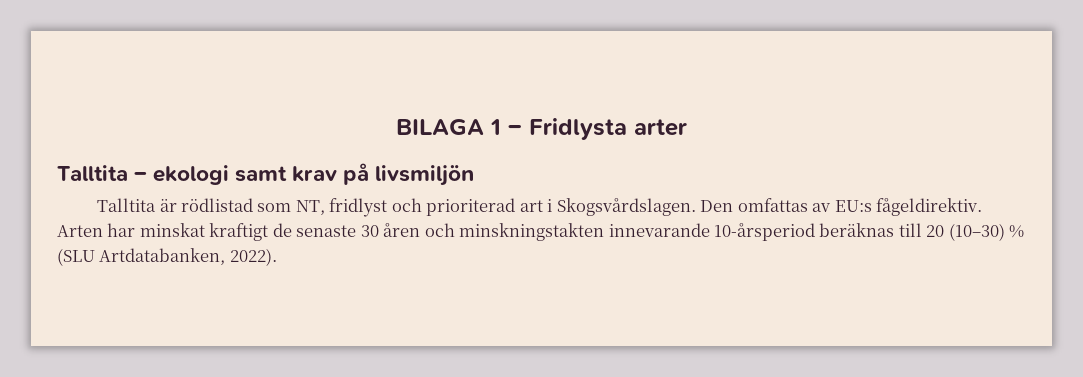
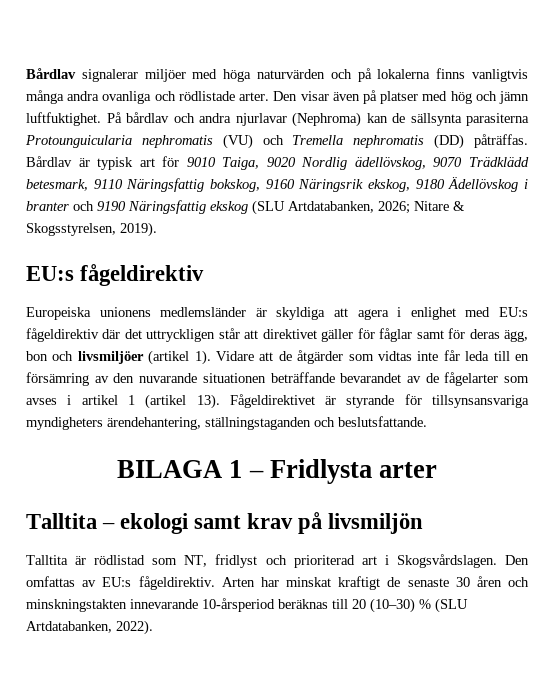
+ Bårdlav signalerar miljöer med höga naturvärden och på lokalerna finns vanligtvis många andra ovanliga och rödlistade arter. Den visar även på platser med hög och jämn luftfuktighet. På bårdlav och andra njurlavar (Nephroma) kan de sällsynta parasiterna Protounguicularia nephromatis (VU) och Tremella nephromatis (DD) påträffas. Bårdlav är typisk art för 9010 Taiga, 9020 Nordlig ädellövskog, 9070 Trädklädd betesmark, 9110 Näringsfattig bokskog, 9160 Näringsrik ekskog, 9180 Ädellövskog i branter och 9190 Näringsfattig ekskog (SLU Artdatabanken, 2026; Nitare & Skogsstyrelsen, 2019).
+ EU:s fågeldirektiv
+ Europeiska unionens medlemsländer är skyldiga att agera i enlighet med EU:s fågeldirektiv där det uttryckligen står att direktivet gäller för fåglar samt för deras ägg, bon och livsmiljöer (artikel 1). Vidare att de åtgärder som vidtas inte får leda till en försämring av den nuvarande situationen beträffande bevarandet av de fågelarter som avses i artikel 1 (artikel 13). Fågeldirektivet är styrande för tillsynsansvariga myndigheters ärendehantering, ställningstaganden och beslutsfattande.

